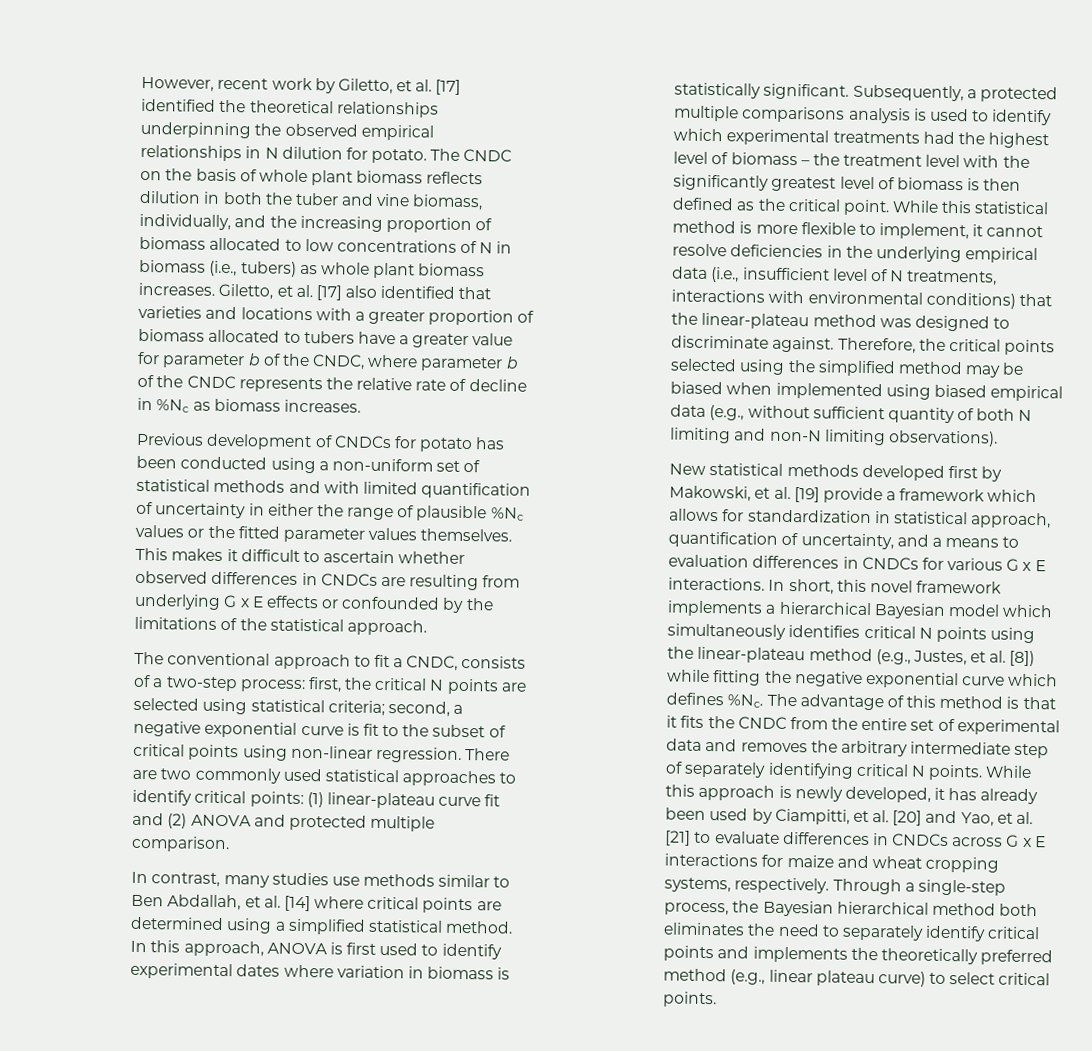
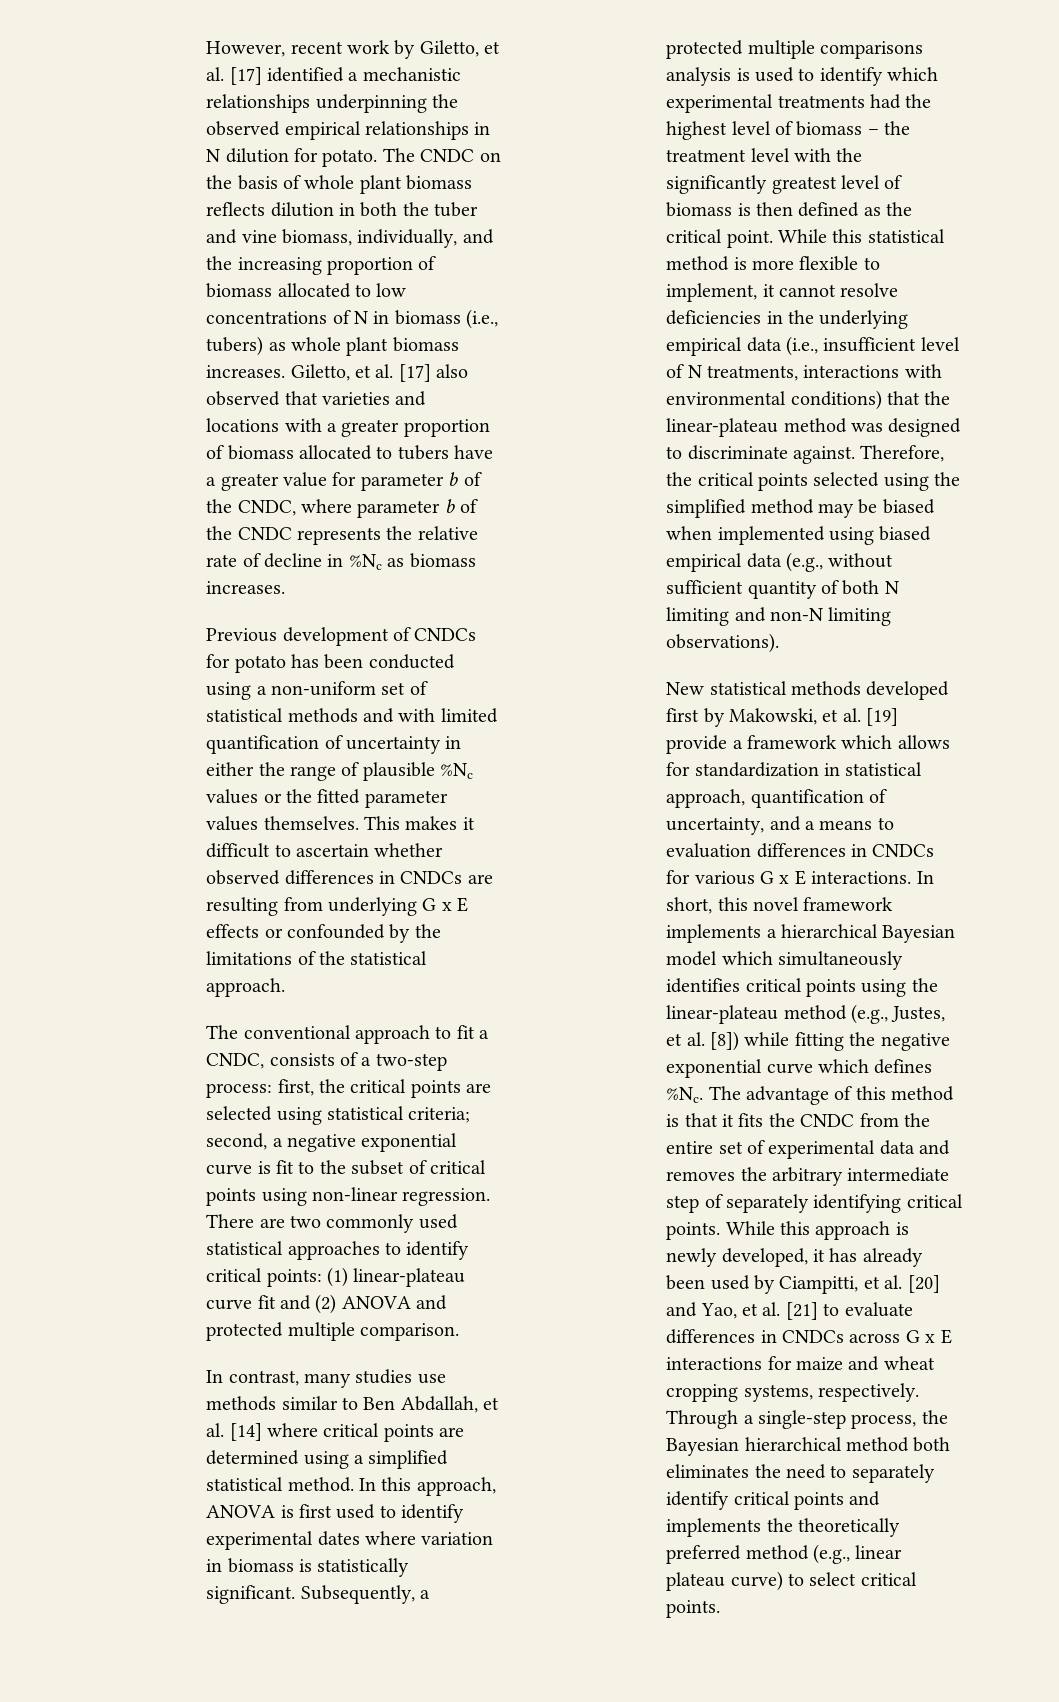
- However, recent work by Giletto, et al. [17] identified the theoretical relationships underpinning the observed empirical relationships in N dilution for potato.
+ However, recent work by Giletto, et al. [17] identified a mechanistic relationships underpinning the observed empirical relationships in N dilution for potato.
- Giletto, et al. [17] also identified that varieties and locations with a greater proportion of biomass allocated to tubers have a greater value for parameter b of the CNDC, where parameter b of the CNDC represents the relative rate of decline in %Nc as biomass increases.
+ Giletto, et al. [17] also observed that varieties and locations with a greater proportion of biomass allocated to tubers have a greater value for parameter b of the CNDC, where parameter b of the CNDC represents the relative rate of decline in %Nc as biomass increases.
- The conventional approach to fit a CNDC, consists of a two-step process: first, the critical N points are selected using statistical criteria; second, a negative exponential curve is fit to the subset of critical points using non-linear regression.
+ The conventional approach to fit a CNDC, consists of a two-step process: first, the critical points are selected using statistical criteria; second, a negative exponential curve is fit to the subset of critical points using non-linear regression.
- In short, this novel framework implements a hierarchical Bayesian model which simultaneously identifies critical N points using the linear-plateau method (e.g., Justes, et al. [8]) while fitting the negative exponential curve which defines %Nc.
+ In short, this novel framework implements a hierarchical Bayesian model which simultaneously identifies critical points using the linear-plateau method (e.g., Justes, et al. [8]) while fitting the negative exponential curve which defines %Nc.
- The advantage of this method is that it fits the CNDC from the entire set of experimental data and removes the arbitrary intermediate step of separately identifying critical N points.
+ The advantage of this method is that it fits the CNDC from the entire set of experimental data and removes the arbitrary intermediate step of separately identifying critical points.

